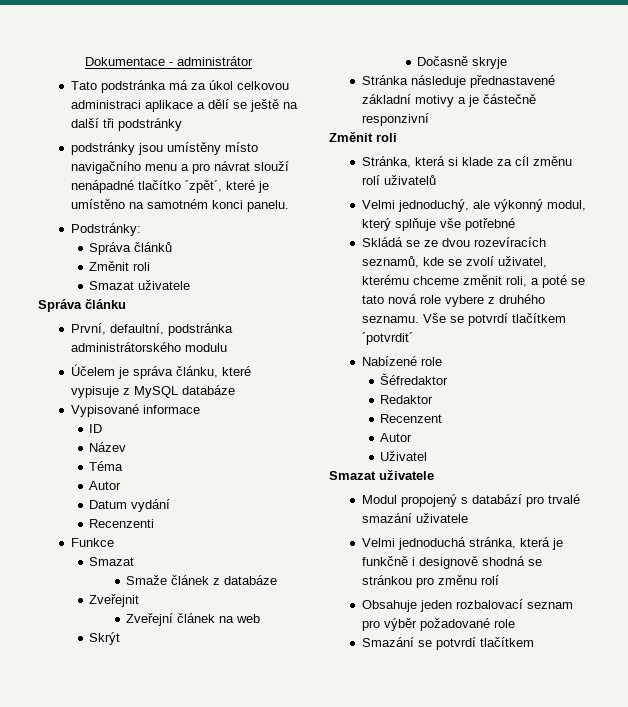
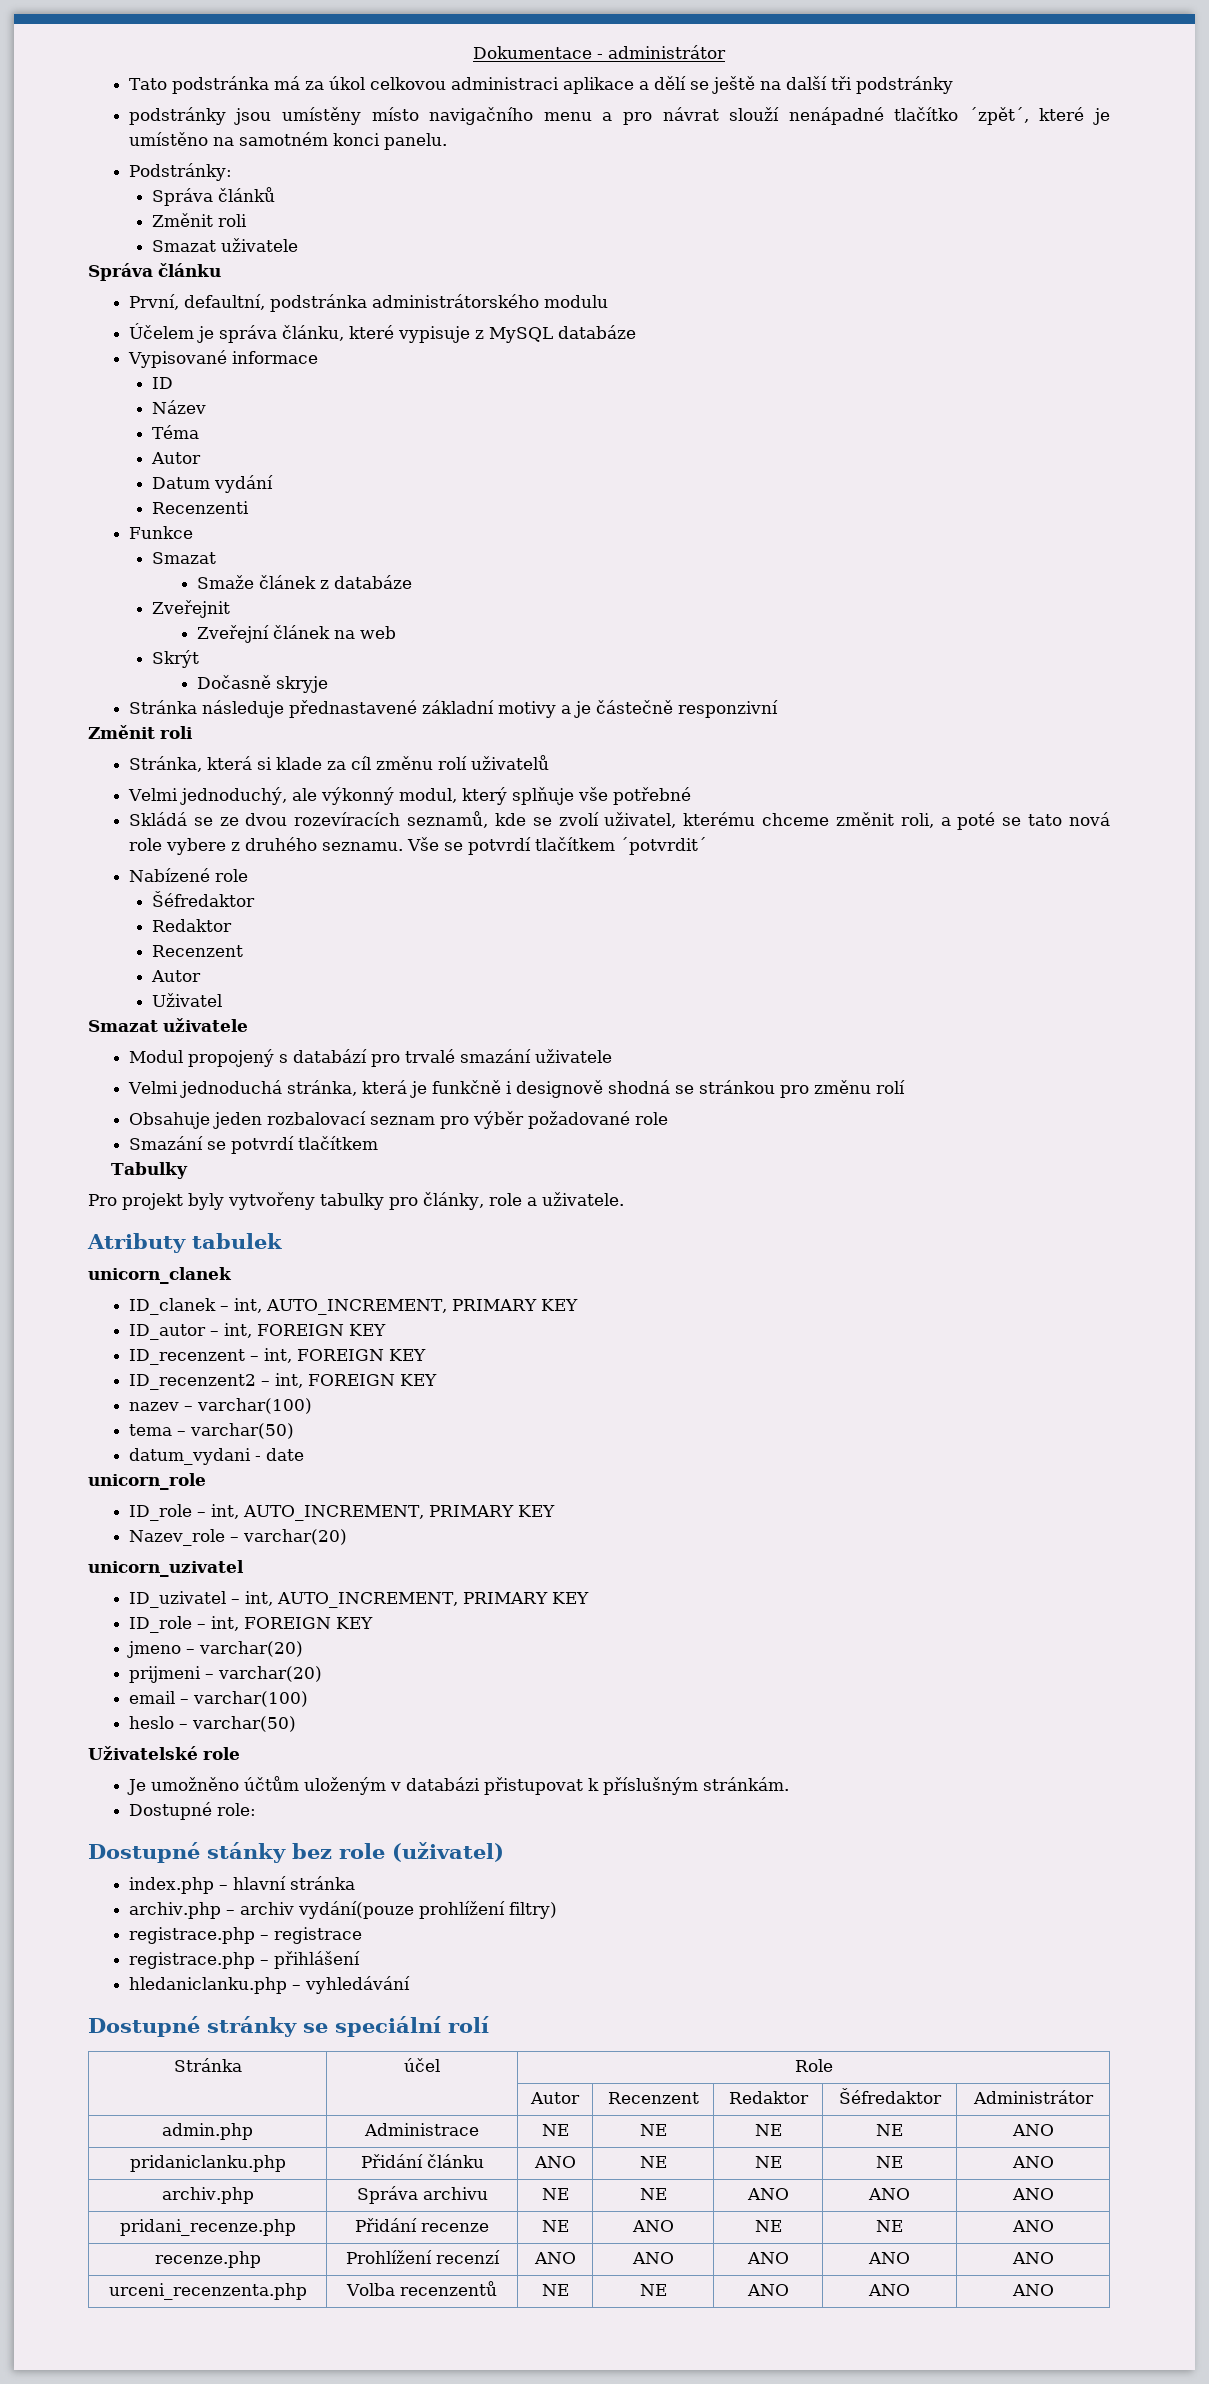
+ Tabulky
+ Pro projekt byly vytvořeny tabulky pro články, role a uživatele.
+ Atributy tabulek
+ unicorn_clanek
+ ID_clanek – int, AUTO_INCREMENT, PRIMARY KEY
+ ID_autor – int, FOREIGN KEY
+ ID_recenzent – int, FOREIGN KEY
+ ID_recenzent2 – int, FOREIGN KEY
+ nazev – varchar(100)
+ tema – varchar(50)
+ datum_vydani - date
+ unicorn_role
+ ID_role – int, AUTO_INCREMENT, PRIMARY KEY
+ Nazev_role – varchar(20)
+ unicorn_uzivatel
+ ID_uzivatel – int, AUTO_INCREMENT, PRIMARY KEY
+ ID_role – int, FOREIGN KEY
+ jmeno – varchar(20)
+ prijmeni – varchar(20)
+ email – varchar(100)
+ heslo – varchar(50)
+ Uživatelské role
+ Je umožněno účtům uloženým v databázi přistupovat k příslušným stránkám.
+ Dostupné role:
+ Dostupné stánky bez role (uživatel)
+ index.php – hlavní stránka
+ archiv.php – archiv vydání(pouze prohlížení filtry)
+ registrace.php – registrace
+ registrace.php – přihlášení
+ hledaniclanku.php – vyhledávání
+ Dostupné stránky se speciální rolí
+ Stránka | účel | Role
+ | | Autor | Recenzent | Redaktor | Šéfredaktor | Administrátor
+ admin.php | Administrace | NE | NE | NE | NE | ANO
+ pridaniclanku.php | Přidání článku | ANO | NE | NE | NE | ANO
+ archiv.php | Správa archivu | NE | NE | ANO | ANO | ANO
+ pridani_recenze.php | Přidání recenze | NE | ANO | NE | NE | ANO
+ recenze.php | Prohlížení recenzí | ANO | ANO | ANO | ANO | ANO
+ urceni_recenzenta.php | Volba recenzentů | NE | NE | ANO | ANO | ANO

